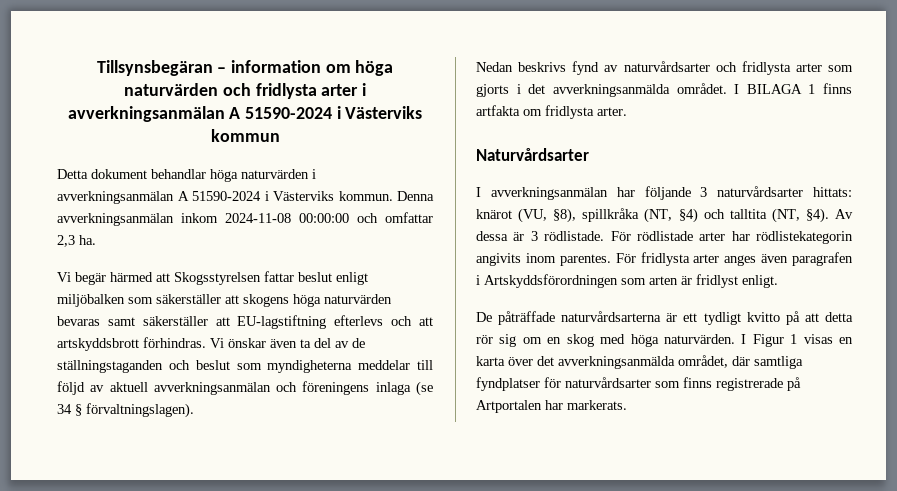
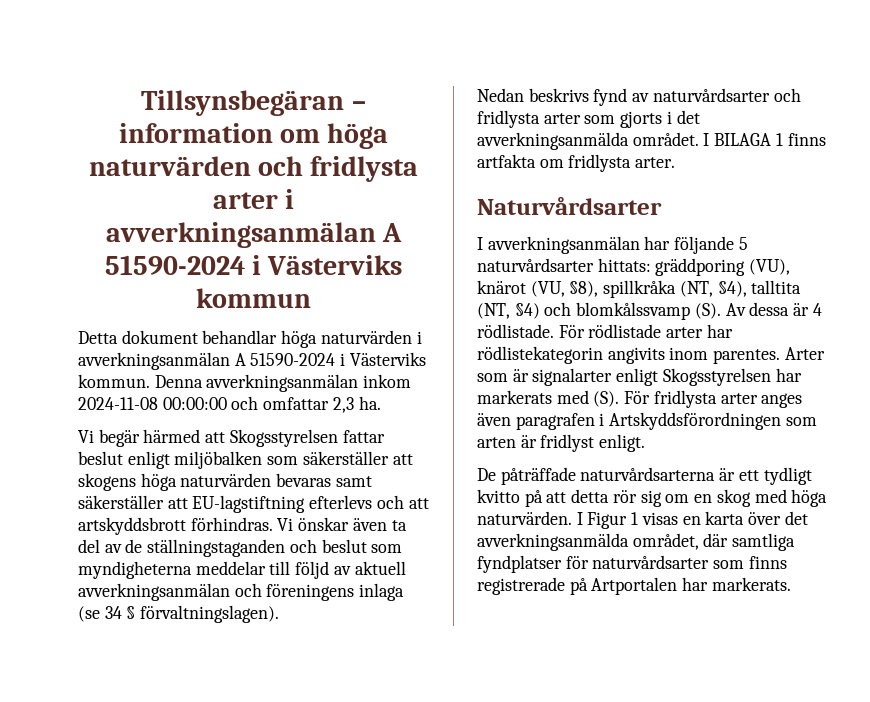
- I avverkningsanmälan har följande 3 naturvårdsarter hittats: knärot (VU, §8), spillkråka (NT, §4) och talltita (NT, §4). Av dessa är 3 rödlistade.
+ I avverkningsanmälan har följande 5 naturvårdsarter hittats: gräddporing (VU), knärot (VU, §8), spillkråka (NT, §4), talltita (NT, §4) och blomkålssvamp (S). Av dessa är 4 rödlistade.
- För fridlysta arter anges även paragrafen i Artskyddsförordningen som arten är fridlyst enligt.
+ Arter som är signalarter enligt Skogsstyrelsen har markerats med (S). För fridlysta arter anges även paragrafen i Artskyddsförordningen som arten är fridlyst enligt.

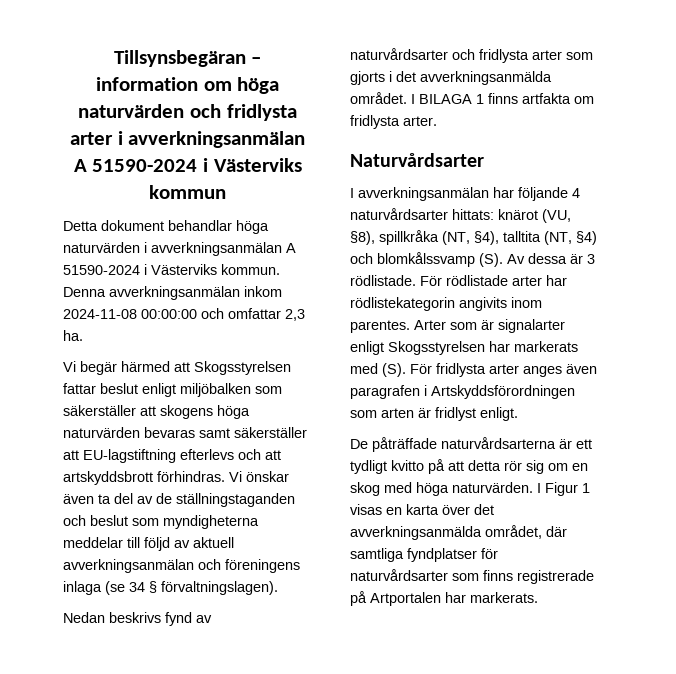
- I avverkningsanmälan har följande 5 naturvårdsarter hittats: gräddporing (VU), knärot (VU, §8), spillkråka (NT, §4), talltita (NT, §4) och blomkålssvamp (S). Av dessa är 4 rödlistade.
+ I avverkningsanmälan har följande 4 naturvårdsarter hittats: knärot (VU, §8), spillkråka (NT, §4), talltita (NT, §4) och blomkålssvamp (S). Av dessa är 3 rödlistade.

